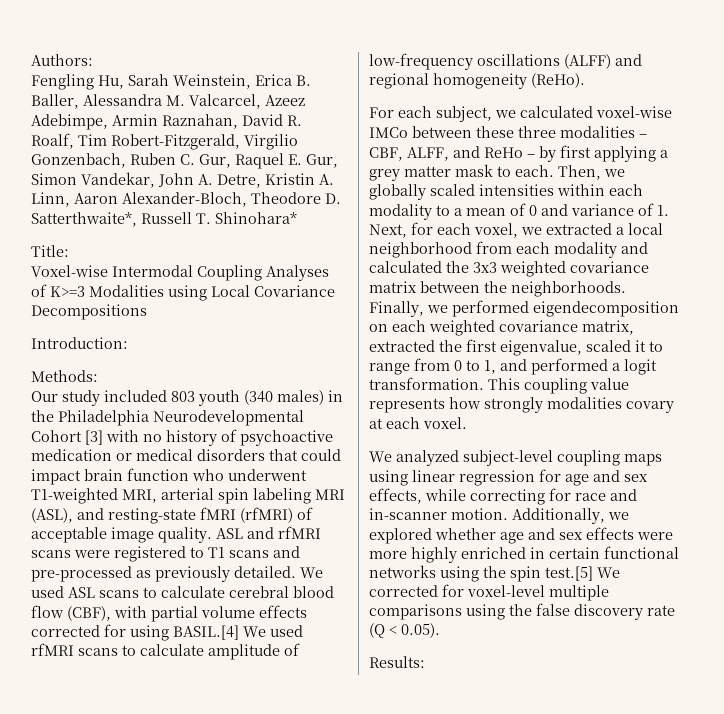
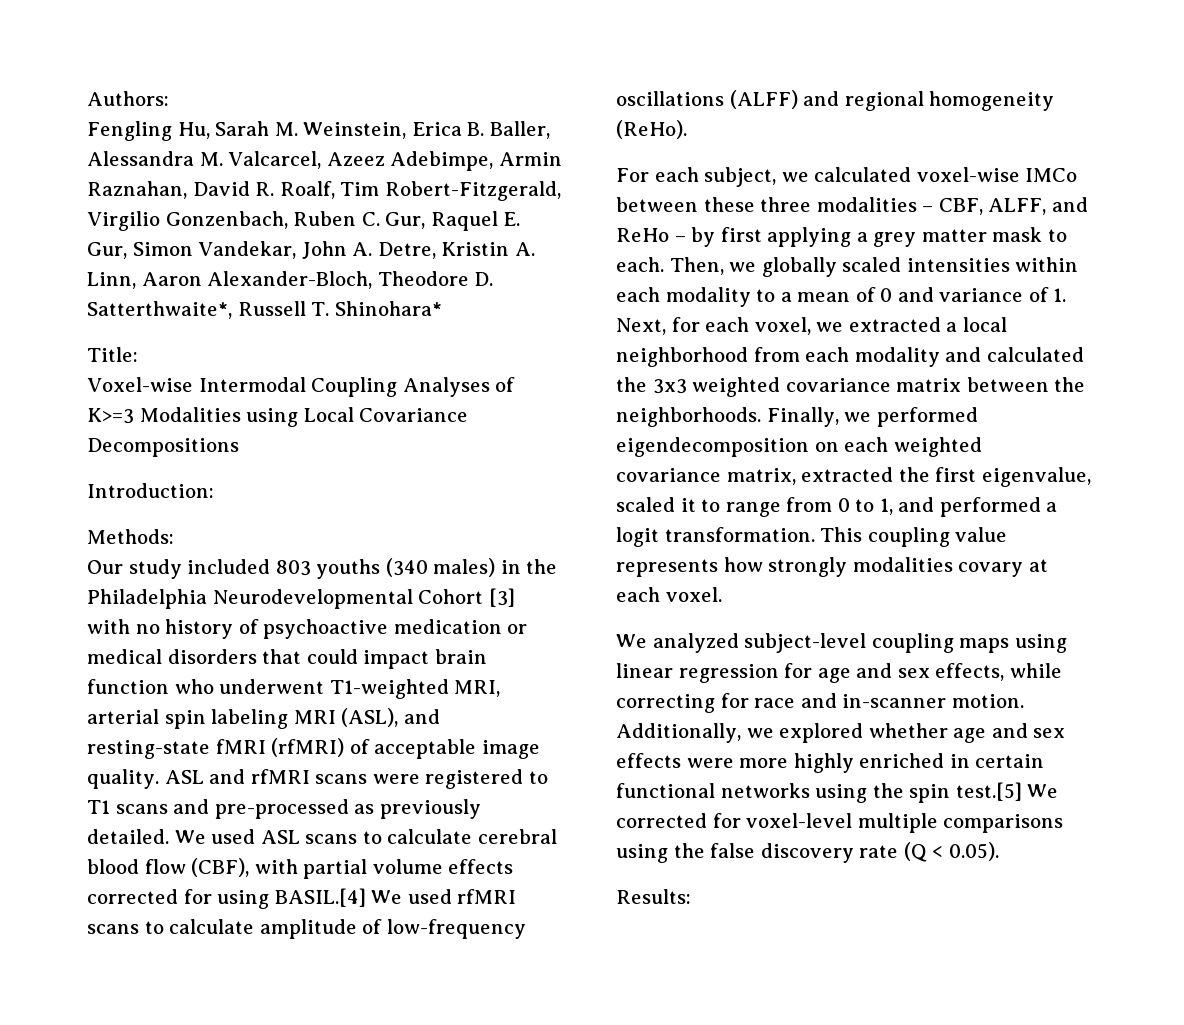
- Fengling Hu, Sarah Weinstein, Erica B. Baller, Alessandra M. Valcarcel, Azeez Adebimpe, Armin Raznahan, David R. Roalf, Tim Robert-Fitzgerald, Virgilio Gonzenbach, Ruben C. Gur, Raquel E. Gur, Simon Vandekar, John A. Detre, Kristin A. Linn, Aaron Alexander-Bloch, Theodore D. Satterthwaite*, Russell T. Shinohara*
+ Fengling Hu, Sarah M. Weinstein, Erica B. Baller, Alessandra M. Valcarcel, Azeez Adebimpe, Armin Raznahan, David R. Roalf, Tim Robert-Fitzgerald, Virgilio Gonzenbach, Ruben C. Gur, Raquel E. Gur, Simon Vandekar, John A. Detre, Kristin A. Linn, Aaron Alexander-Bloch, Theodore D. Satterthwaite*, Russell T. Shinohara*
- Our study included 803 youth (340 males) in the Philadelphia Neurodevelopmental Cohort [3] with no history of psychoactive medication or medical disorders that could impact brain function who underwent T1-weighted MRI, arterial spin labeling MRI (ASL), and resting-state fMRI (rfMRI) of acceptable image quality.
+ Our study included 803 youths (340 males) in the Philadelphia Neurodevelopmental Cohort [3] with no history of psychoactive medication or medical disorders that could impact brain function who underwent T1-weighted MRI, arterial spin labeling MRI (ASL), and resting-state fMRI (rfMRI) of acceptable image quality.

